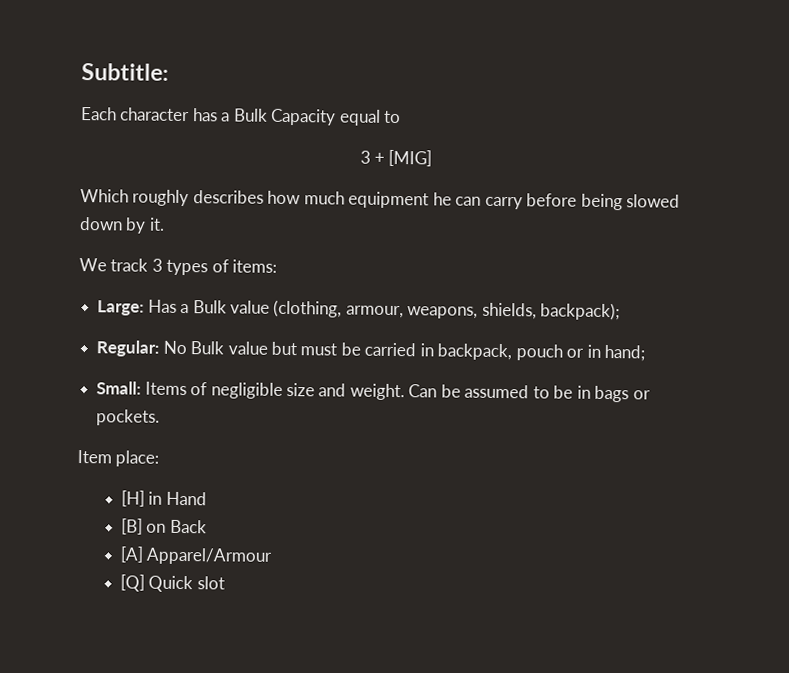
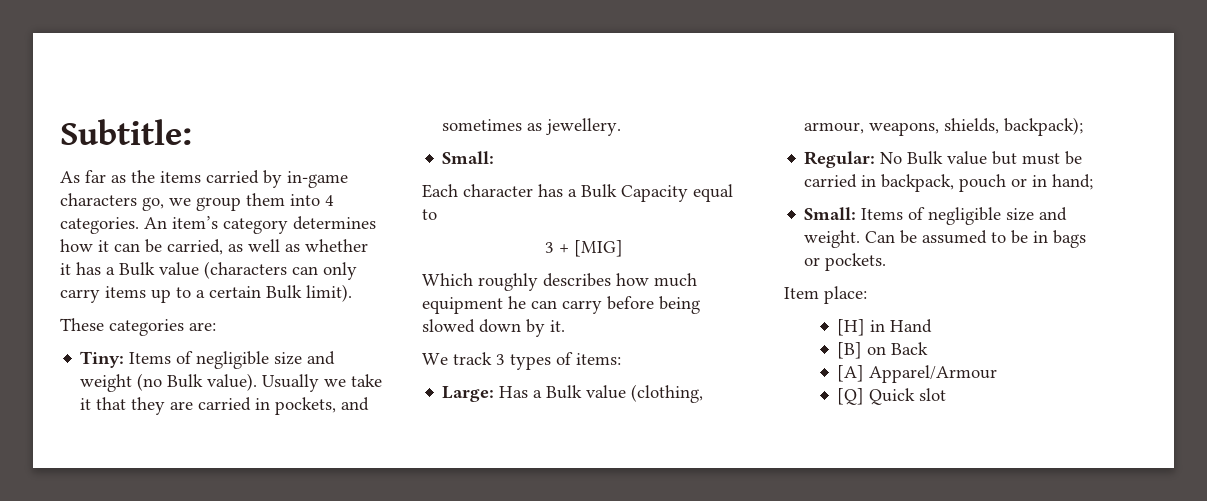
+ As far as the items carried by in-game characters go, we group them into 4 categories. An item’s category determines how it can be carried, as well as whether it has a Bulk value (characters can only carry items up to a certain Bulk limit).
+ These categories are:
+ Tiny: Items of negligible size and weight (no Bulk value). Usually we take it that they are carried in pockets, and sometimes as jewellery.
+ Small:

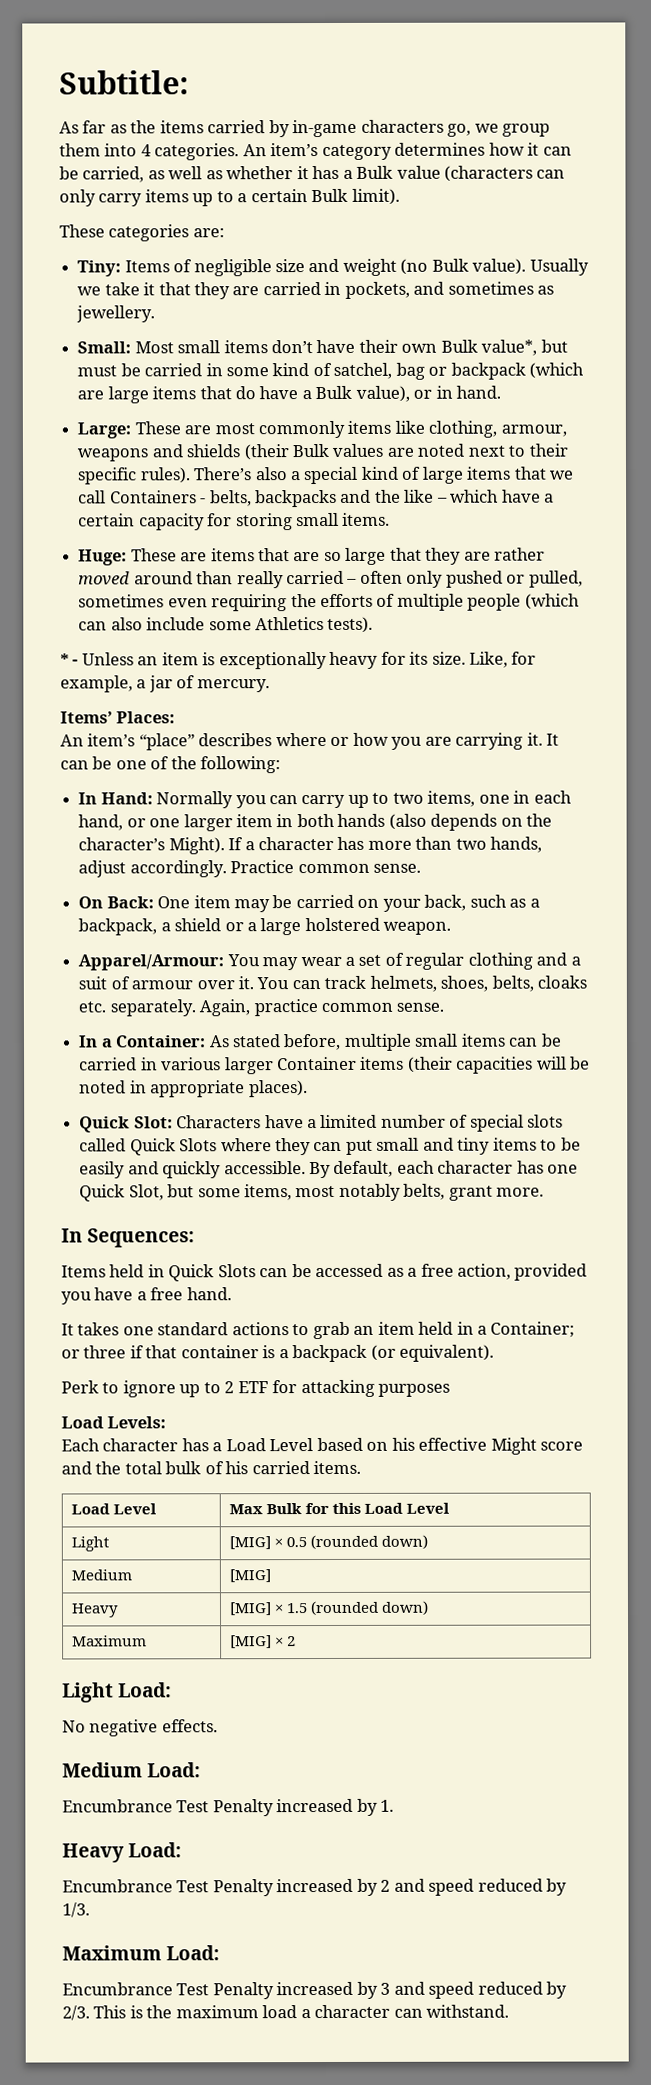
  Usually we take it that they are carried in pockets, and sometimes as jewellery.
- Small:
- Each character has a Bulk Capacity equal to
- 3 + [MIG]
- Which roughly describes how much equipment he can carry before being slowed down by it.
- We track 3 types of items:
- Large: Has a Bulk value (clothing, armour, weapons, shields, backpack);
- Regular: No Bulk value but must be carried in backpack, pouch or in hand;
- Small: Items of negligible size and weight. Can be assumed to be in bags or pockets.
- Item place:
- [H] in Hand
- [B] on Back
- [A] Apparel/Armour
- [Q] Quick slot
+ Small: Most small items don’t have their own Bulk value*, but must be carried in some kind of satchel, bag or backpack (which are large items that do have a Bulk value), or in hand.
+ Large: These are most commonly items like clothing, armour, weapons and shields (their Bulk values are noted next to their specific rules). There’s also a special kind of large items that we call Containers - belts, backpacks and the like – which have a certain capacity for storing small items.
+ Huge: These are items that are so large that they are rather moved around than really carried – often only pushed or pulled, sometimes even requiring the efforts of multiple people (which can also include some Athletics tests).
+ * - Unless an item is exceptionally heavy for its size. Like, for example, a jar of mercury.
+ Items’ Places:
+ An item’s “place” describes where or how you are carrying it. It can be one of the following:
+ In Hand: Normally you can carry up to two items, one in each hand, or one larger item in both hands (also depends on the character’s Might). If a character has more than two hands, adjust accordingly. Practice common sense.
+ On Back: One item may be carried on your back, such as a backpack, a shield or a large holstered weapon.
+ Apparel/Armour: You may wear a set of regular clothing and a suit of armour over it. You can track helmets, shoes, belts, cloaks etc. separately. Again, practice common sense.
+ In a Container: As stated before, multiple small items can be carried in various larger Container items (their capacities will be noted in appropriate places).
+ Quick Slot: Characters have a limited number of special slots called Quick Slots where they can put small and tiny items to be easily and quickly accessible. By default, each character has one Quick Slot, but some items, most notably belts, grant more.
+ In Sequences:
+ Items held in Quick Slots can be accessed as a free action, provided you have a free hand.
+ It takes one standard actions to grab an item held in a Container; or three if that container is a backpack (or equivalent).
+ Perk to ignore up to 2 ETF for attacking purposes
+ Load Levels:
+ Each character has a Load Level based on his effective Might score and the total bulk of his carried items.
+ Load Level | Max Bulk for this Load Level
+ Light | [MIG] × 0.5 (rounded down)
+ Medium | [MIG]
+ Heavy | [MIG] × 1.5 (rounded down)
+ Maximum | [MIG] × 2
+ Light Load:
+ No negative effects.
+ Medium Load:
+ Encumbrance Test Penalty increased by 1.
+ Heavy Load:
+ Encumbrance Test Penalty increased by 2 and speed reduced by 1/3.
+ Maximum Load:
+ Encumbrance Test Penalty increased by 3 and speed reduced by 2/3. This is the maximum load a character can withstand.

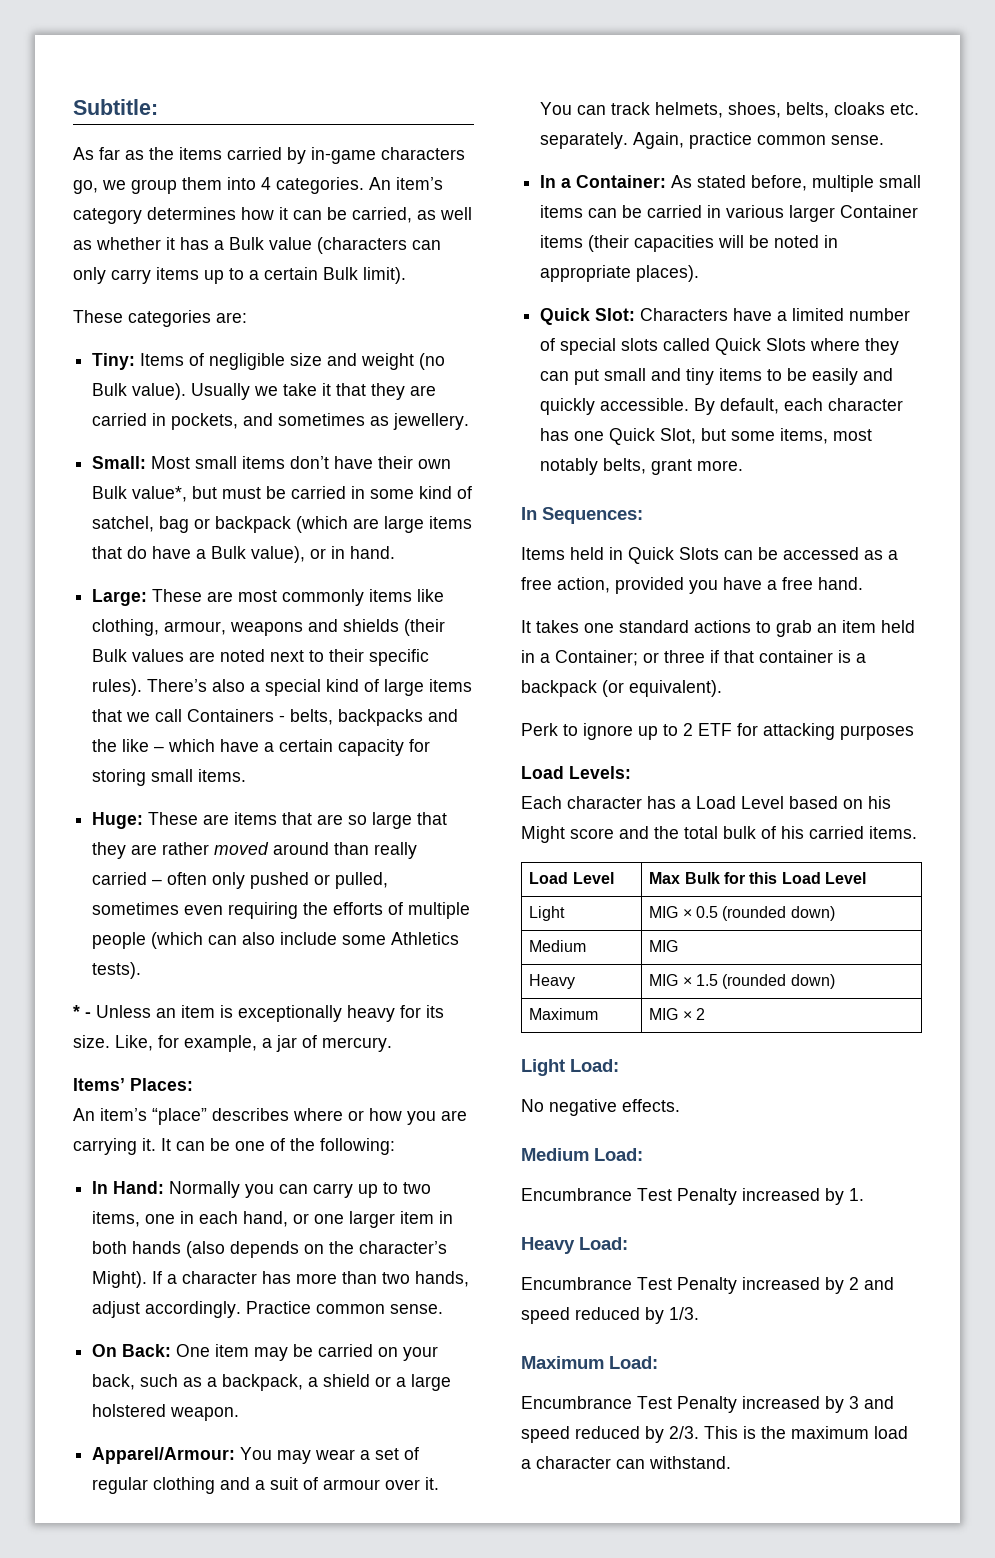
- Each character has a Load Level based on his effective Might score and the total bulk of his carried items.
+ Each character has a Load Level based on his Might score and the total bulk of his carried items.
- Light | [MIG] × 0.5 (rounded down)
+ Light | MIG × 0.5 (rounded down)
- Medium | [MIG]
+ Medium | MIG
- Heavy | [MIG] × 1.5 (rounded down)
+ Heavy | MIG × 1.5 (rounded down)
- Maximum | [MIG] × 2
+ Maximum | MIG × 2

